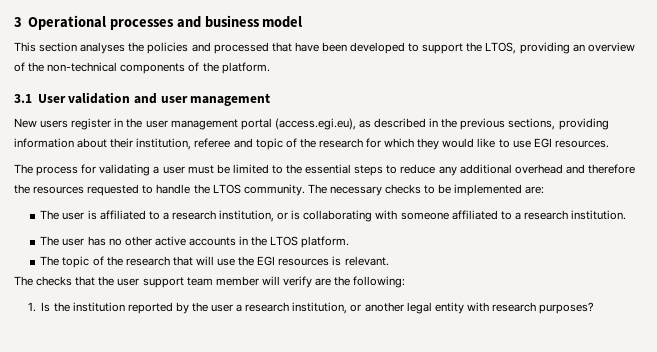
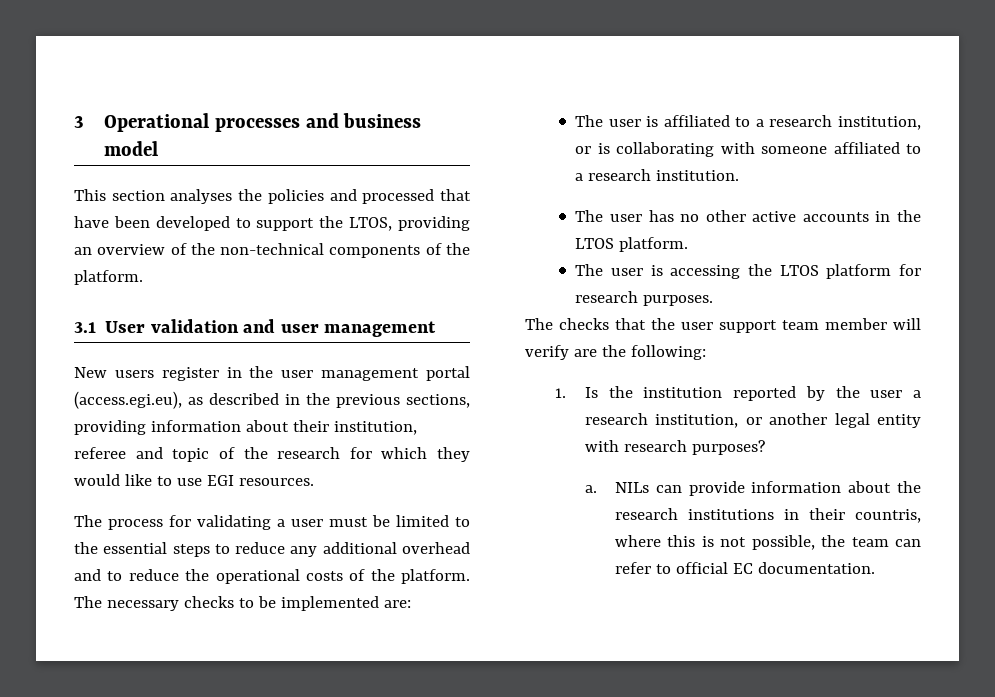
- The process for validating a user must be limited to the essential steps to reduce any additional overhead and therefore the resources requested to handle the LTOS community.
+ The process for validating a user must be limited to the essential steps to reduce any additional overhead and to reduce the operational costs of the platform.
- The topic of the research that will use the EGI resources is relevant.
+ The user is accessing the LTOS platform for research purposes.
+ a. NILs can provide information about the research institutions in their countris, where this is not possible, the team can refer to official EC documentation.

